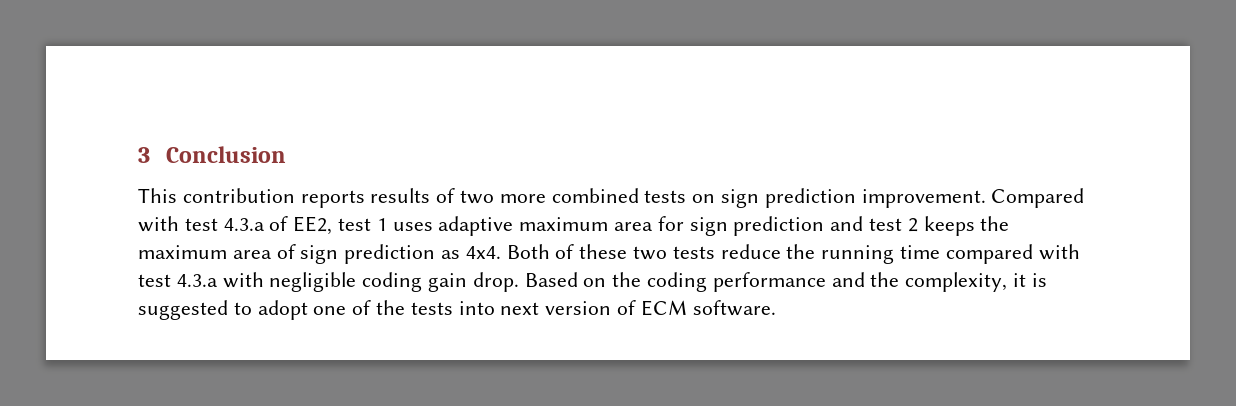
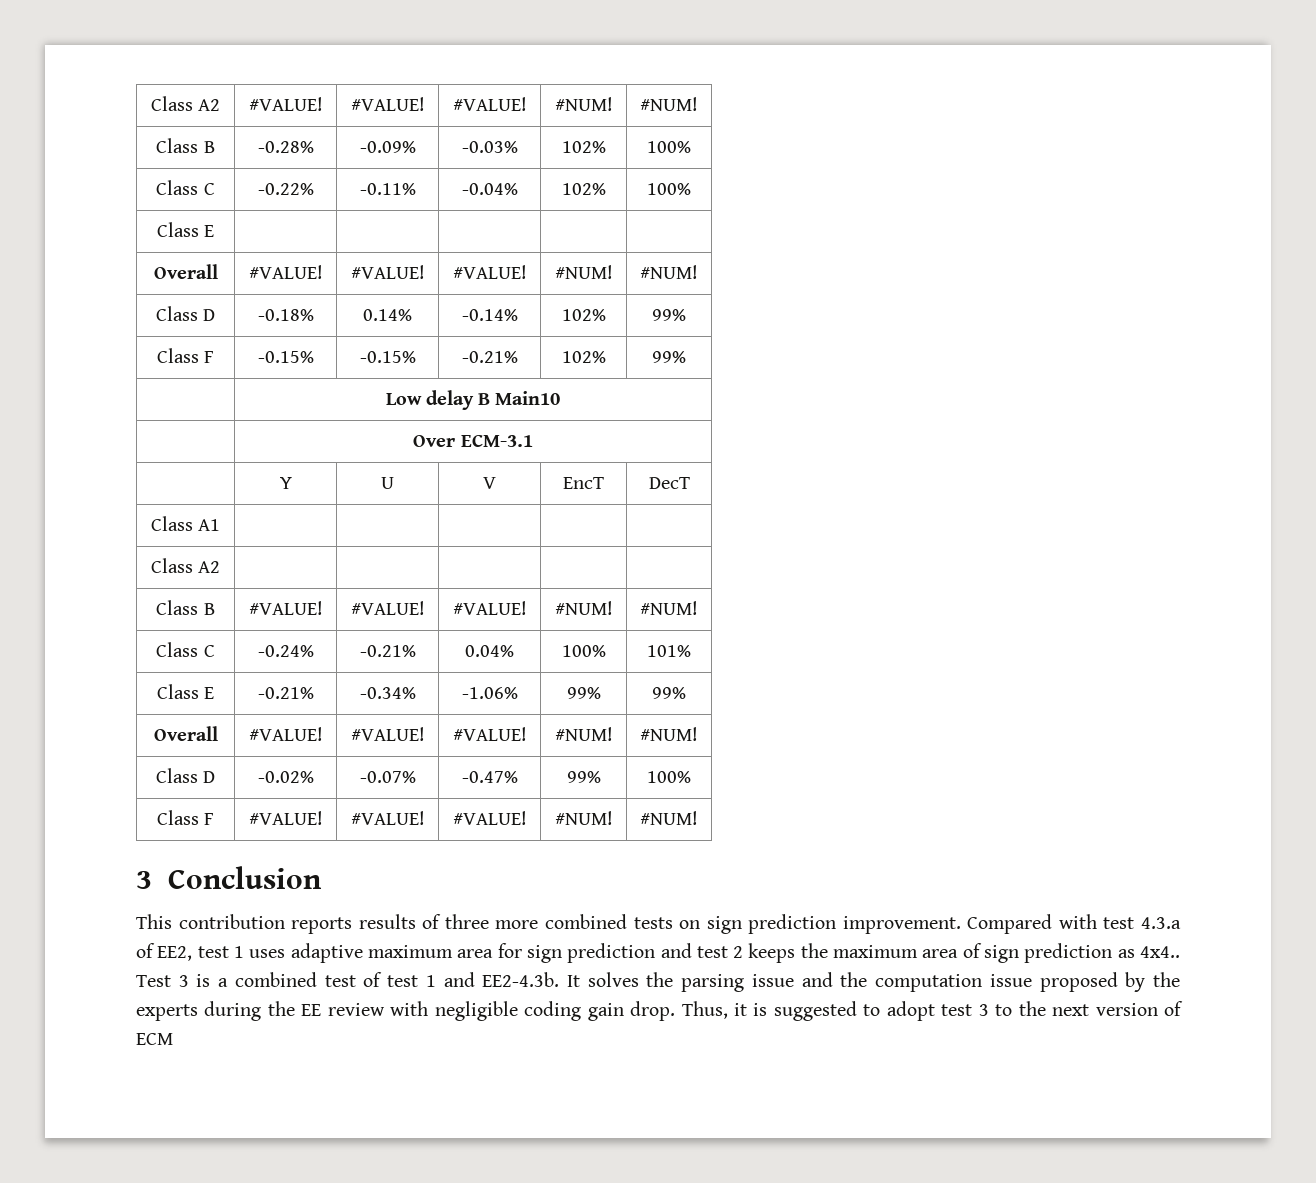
+ Class A2 | #VALUE! | #VALUE! | #VALUE! | #NUM! | #NUM!
+ Class B | -0.28% | -0.09% | -0.03% | 102% | 100%
+ Class C | -0.22% | -0.11% | -0.04% | 102% | 100%
+ Class E | | | | |
+ Overall | #VALUE! | #VALUE! | #VALUE! | #NUM! | #NUM!
+ Class D | -0.18% | 0.14% | -0.14% | 102% | 99%
+ Class F | -0.15% | -0.15% | -0.21% | 102% | 99%
+ | Low delay B Main10
+ | Over ECM-3.1
+ | Y | U | V | EncT | DecT
+ Class A1 | | | | |
+ Class A2 | | | | |
+ Class B | #VALUE! | #VALUE! | #VALUE! | #NUM! | #NUM!
+ Class C | -0.24% | -0.21% | 0.04% | 100% | 101%
+ Class E | -0.21% | -0.34% | -1.06% | 99% | 99%
+ Overall | #VALUE! | #VALUE! | #VALUE! | #NUM! | #NUM!
+ Class D | -0.02% | -0.07% | -0.47% | 99% | 100%
+ Class F | #VALUE! | #VALUE! | #VALUE! | #NUM! | #NUM!
- This contribution reports results of two more combined tests on sign prediction improvement.
+ This contribution reports results of three more combined tests on sign prediction improvement.
- Compared with test 4.3.a of EE2, test 1 uses adaptive maximum area for sign prediction and test 2 keeps the maximum area of sign prediction as 4x4. Both of these two tests reduce the running time compared with test 4.3.a with negligible coding gain drop.
+ Compared with test 4.3.a of EE2, test 1 uses adaptive maximum area for sign prediction and test 2 keeps the maximum area of sign prediction as 4x4.. Test 3 is a combined test of test 1 and EE2-4.3b. It solves the parsing issue and the computation issue proposed by the experts during the EE review with negligible coding gain drop.
- Based on the coding performance and the complexity, it is suggested to adopt one of the tests into next version of ECM software.
+ Thus, it is suggested to adopt test 3 to the next version of ECM

